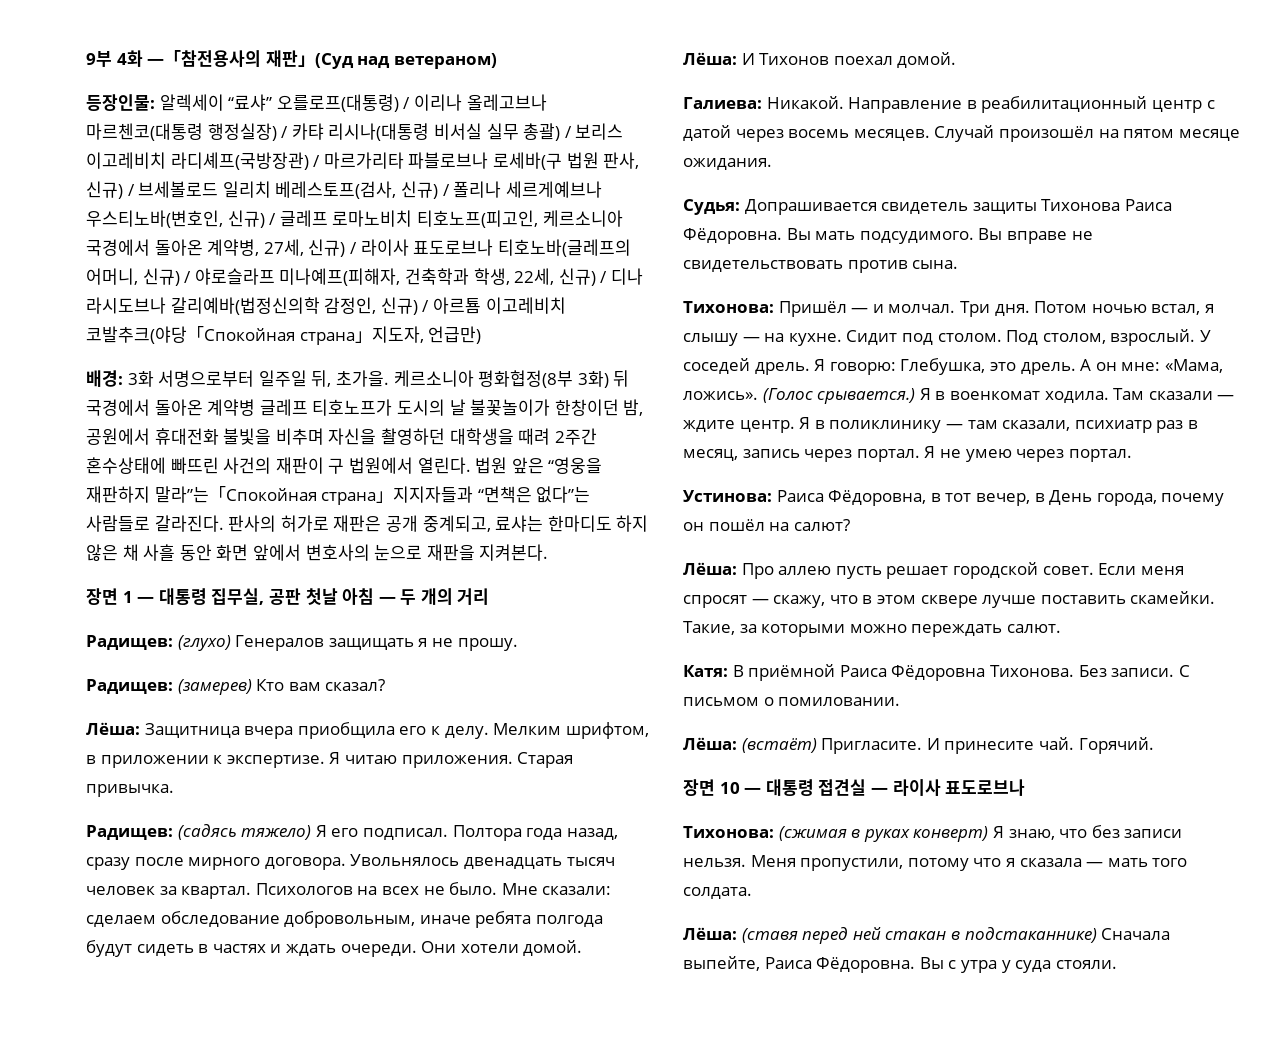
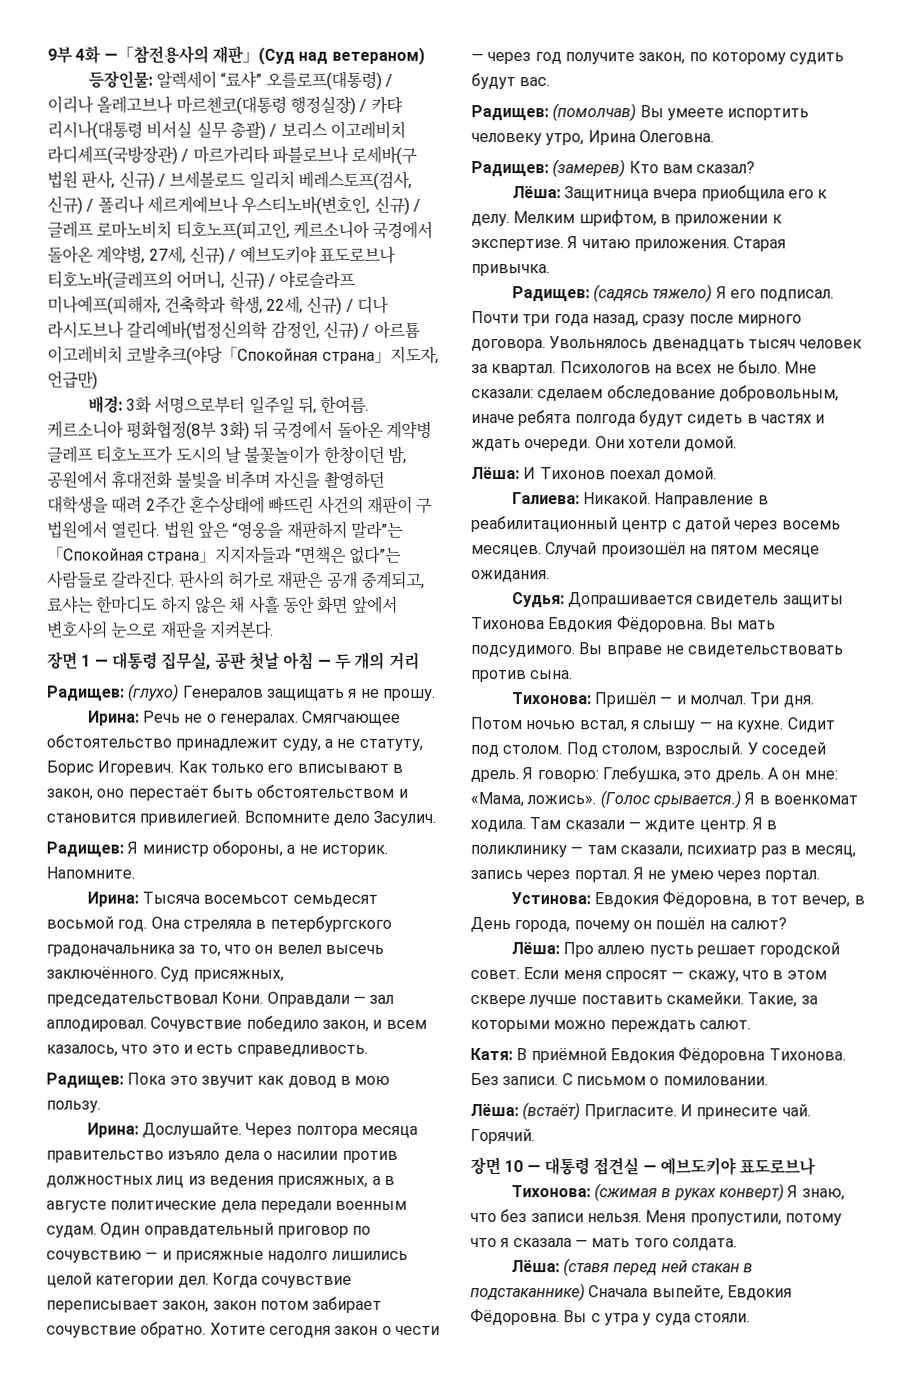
- 알렉세이 “료샤” 오를로프(대통령) / 이리나 올레고브나 마르첸코(대통령 행정실장) / 카탸 리시나(대통령 비서실 실무 총괄) / 보리스 이고레비치 라디셰프(국방장관) / 마르가리타 파블로브나 로세바(구 법원 판사, 신규) / 브세볼로드 일리치 베레스토프(검사, 신규) / 폴리나 세르게예브나 우스티노바(변호인, 신규) / 글레프 로마노비치 티호노프(피고인, 케르소니아 국경에서 돌아온 계약병, 27세, 신규) / 라이사 표도로브나 티호노바(글레프의 어머니, 신규) / 야로슬라프 미나예프(피해자, 건축학과 학생, 22세, 신규) / 디나 라시도브나 갈리예바(법정신의학 감정인, 신규) / 아르툠 이고레비치 코발추크(야당「Спокойная страна」지도자, 언급만)
+ 알렉세이 “료샤” 오를로프(대통령) / 이리나 올레고브나 마르첸코(대통령 행정실장) / 카탸 리시나(대통령 비서실 실무 총괄) / 보리스 이고레비치 라디셰프(국방장관) / 마르가리타 파블로브나 로세바(구 법원 판사, 신규) / 브세볼로드 일리치 베레스토프(검사, 신규) / 폴리나 세르게예브나 우스티노바(변호인, 신규) / 글레프 로마노비치 티호노프(피고인, 케르소니아 국경에서 돌아온 계약병, 27세, 신규) / 예브도키야 표도로브나 티호노바(글레프의 어머니, 신규) / 야로슬라프 미나예프(피해자, 건축학과 학생, 22세, 신규) / 디나 라시도브나 갈리예바(법정신의학 감정인, 신규) / 아르툠 이고레비치 코발추크(야당「Спокойная страна」지도자, 언급만)
- 배경: 3화 서명으로부터 일주일 뒤, 초가을.
+ 배경: 3화 서명으로부터 일주일 뒤, 한여름.
+ Ирина: Речь не о генералах. Смягчающее обстоятельство принадлежит суду, а не статуту, Борис Игоревич. Как только его вписывают в закон, оно перестаёт быть обстоятельством и становится привилегией. Вспомните дело Засулич.
+ Радищев: Я министр обороны, а не историк. Напомните.
+ Ирина: Тысяча восемьсот семьдесят восьмой год. Она стреляла в петербургского градоначальника за то, что он велел высечь заключённого. Суд присяжных, председательствовал Кони. Оправдали — зал аплодировал. Сочувствие победило закон, и всем казалось, что это и есть справедливость.
+ Радищев: Пока это звучит как довод в мою пользу.
+ Ирина: Дослушайте. Через полтора месяца правительство изъяло дела о насилии против должностных лиц из ведения присяжных, а в августе политические дела передали военным судам. Один оправдательный приговор по сочувствию — и присяжные надолго лишились целой категории дел. Когда сочувствие переписывает закон, закон потом забирает сочувствие обратно. Хотите сегодня закон о чести — через год получите закон, по которому судить будут вас.
+ Радищев: (помолчав) Вы умеете испортить человеку утро, Ирина Олеговна.
- Полтора года назад, сразу после мирного договора.
+ Почти три года назад, сразу после мирного договора.
- Судья: Допрашивается свидетель защиты Тихонова Раиса Фёдоровна.
+ Судья: Допрашивается свидетель защиты Тихонова Евдокия Фёдоровна.
- Устинова: Раиса Фёдоровна, в тот вечер, в День города, почему он пошёл на салют?
+ Устинова: Евдокия Фёдоровна, в тот вечер, в День города, почему он пошёл на салют?
- Катя: В приёмной Раиса Фёдоровна Тихонова.
+ Катя: В приёмной Евдокия Фёдоровна Тихонова.
- 장면 10 — 대통령 접견실 — 라이사 표도로브나
+ 장면 10 — 대통령 접견실 — 예브도키야 표도로브나
- Лёша: (ставя перед ней стакан в подстаканнике) Сначала выпейте, Раиса Фёдоровна.
+ Лёша: (ставя перед ней стакан в подстаканнике) Сначала выпейте, Евдокия Фёдоровна.

